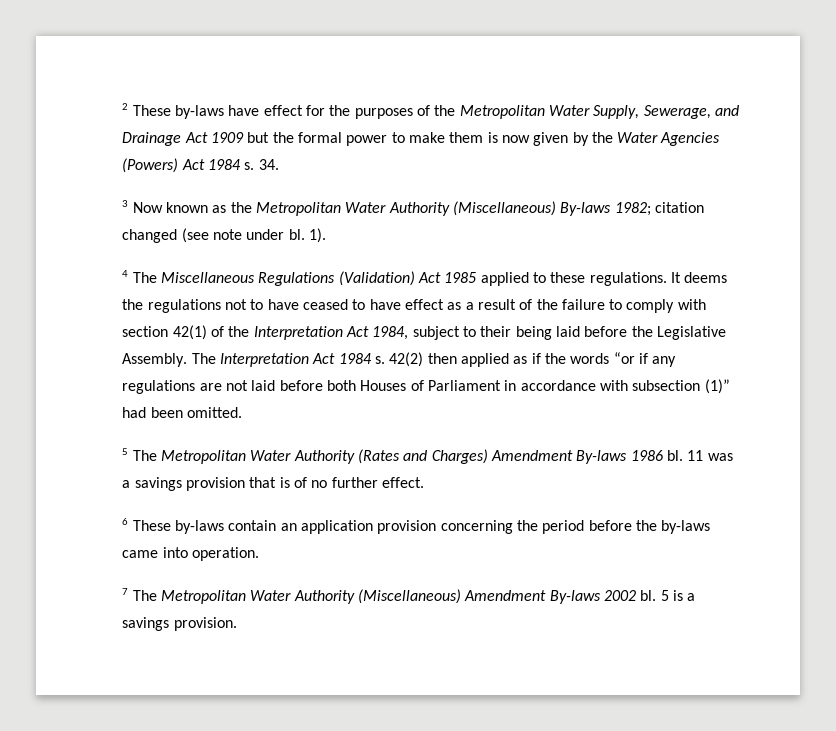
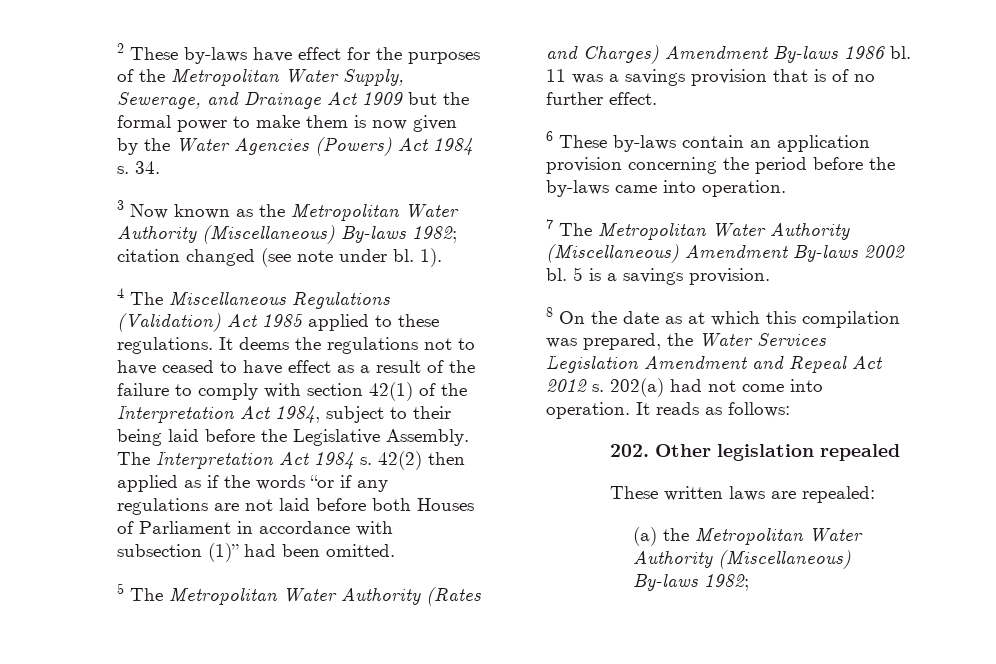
+ 8 On the date as at which this compilation was prepared, the Water Services Legislation Amendment and Repeal Act 2012 s. 202(a) had not come into operation. It reads as follows:
+ 202. Other legislation repealed
+ These written laws are repealed:
+ (a) the Metropolitan Water Authority (Miscellaneous) By-laws 1982;

